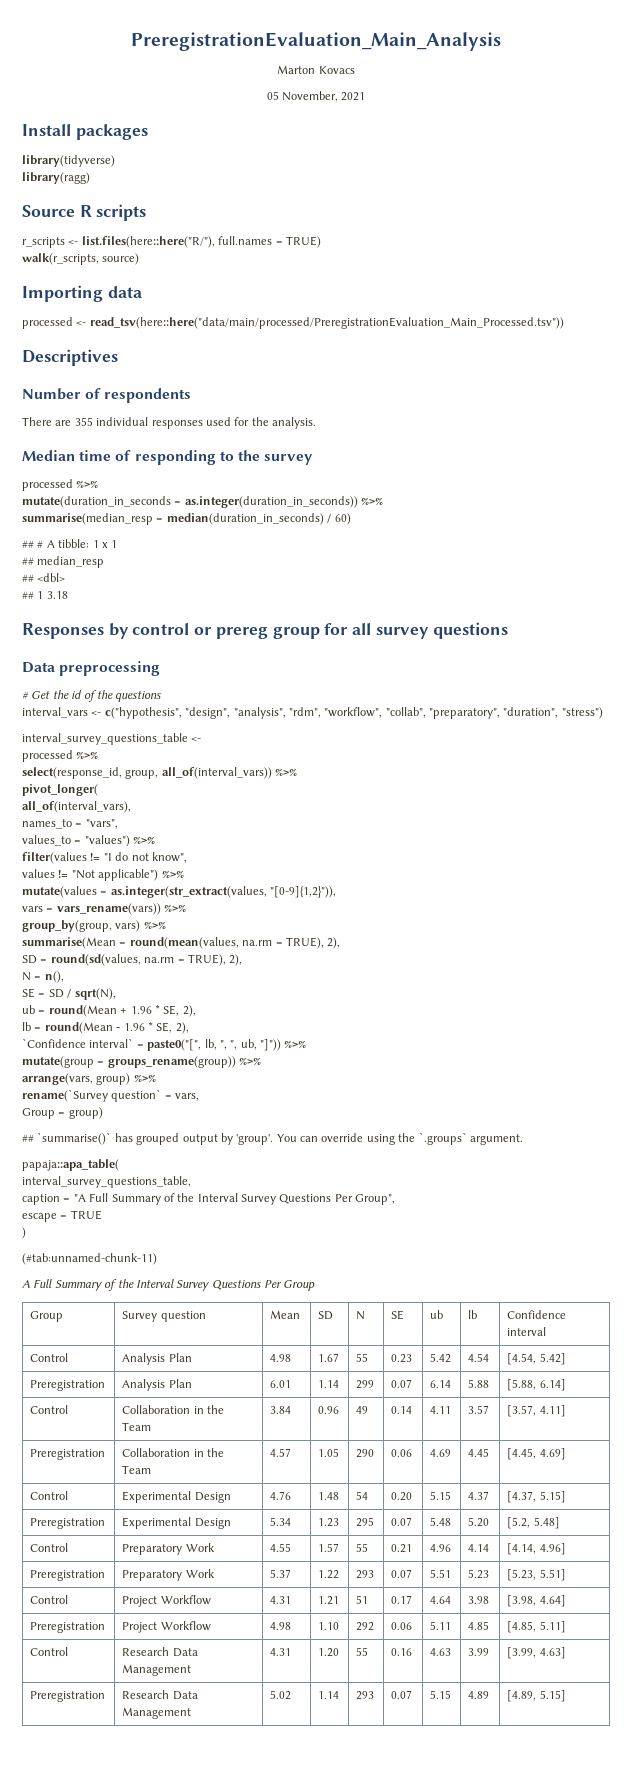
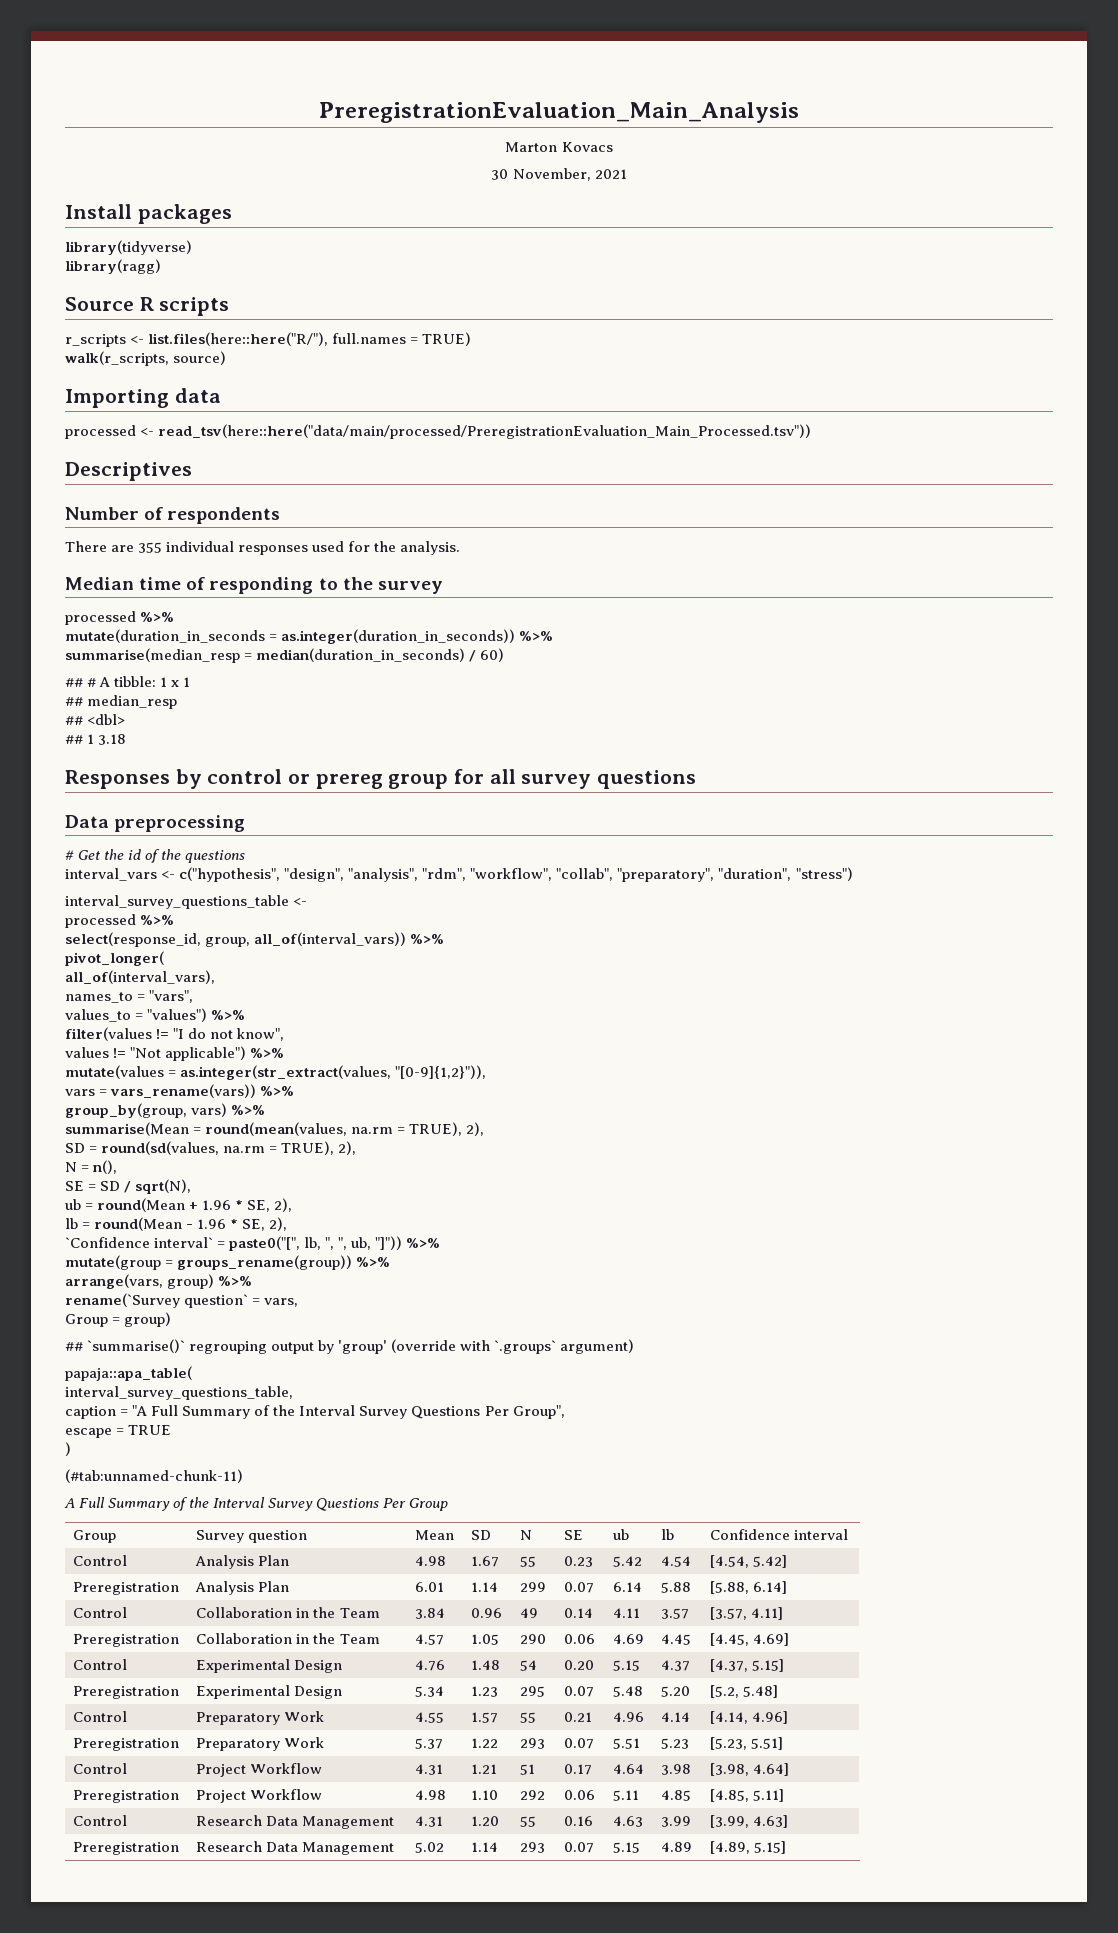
- 05 November, 2021
+ 30 November, 2021
- ## `summarise()` has grouped output by 'group'. You can override using the `.groups` argument.
+ ## `summarise()` regrouping output by 'group' (override with `.groups` argument)

